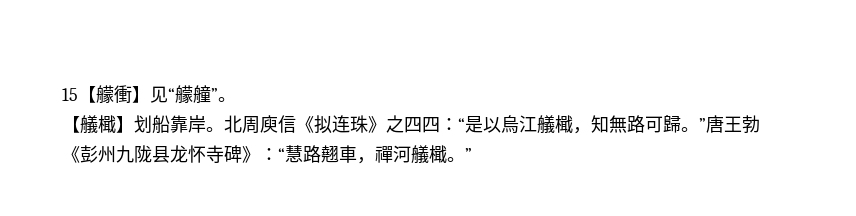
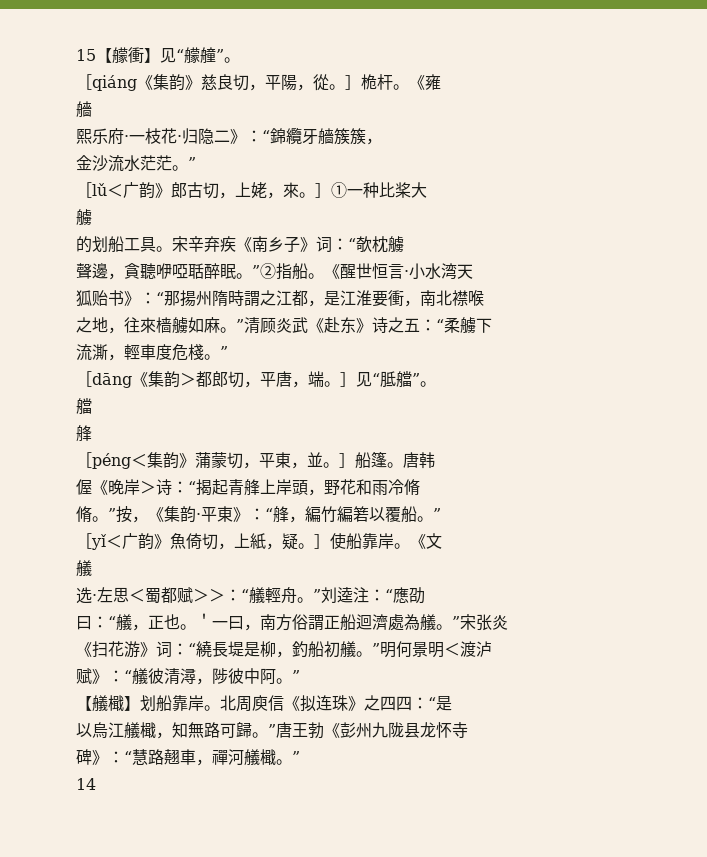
+ ［qiáng《集韵》慈良切，平陽，從。］桅杆。《雍
+ 艢
+ 熙乐府·一枝花·归隐二》：“錦纜牙艢簇簇，
+ 金沙流水茫茫。”
+ ［lǔ＜广韵》郎古切，上姥，來。］①一种比桨大
+ 艣
+ 的划船工具。宋辛弃疾《南乡子》词：“欹枕艣
+ 聲邊，貪聽咿啞聒醉眠。”②指船。《醒世恒言·小水湾天
+ 狐贻书》：“那揚州隋時謂之江都，是江淮要衝，南北襟喉
+ 之地，往來樯艣如麻。”清顾炎武《赴东》诗之五：“柔艣下
+ 流澌，輕車度危棧。”
+ ［dāng《集韵＞都郎切，平唐，端。］见“胝艡”。
+ 艡
+ 艂
+ ［péng＜集韵》蒲蒙切，平東，並。］船篷。唐韩
+ 偓《晚岸＞诗：“揭起青艂上岸頭，野花和雨冷脩
+ 脩。”按，《集韵·平東》：“艂，編竹編箬以覆船。”
+ ［yǐ＜广韵》魚倚切，上紙，疑。］使船靠岸。《文
+ 艤
+ 选·左思＜蜀都赋＞＞：“艤輕舟。”刘逵注：“應劭
+ 曰：“艤，正也。＇一曰，南方俗謂正船迴濟處為艤。”宋张炎
+ 《扫花游》词：“繞長堤是柳，釣船初艤。”明何景明＜渡泸
+ 赋》：“艤彼清潯，陟彼中阿。”
- 北周庾信《拟连珠》之四四：“是以烏江艤檝，知無路可歸。”唐王勃《彭州九陇县龙怀寺碑》：“慧路翹車，禪河艤檝。”
+ 北周庾信《拟连珠》之四四：“是
+ 以烏江艤檝，知無路可歸。”唐王勃《彭州九陇县龙怀寺
+ 碑》：“慧路翹車，禪河艤檝。”
+ 14

